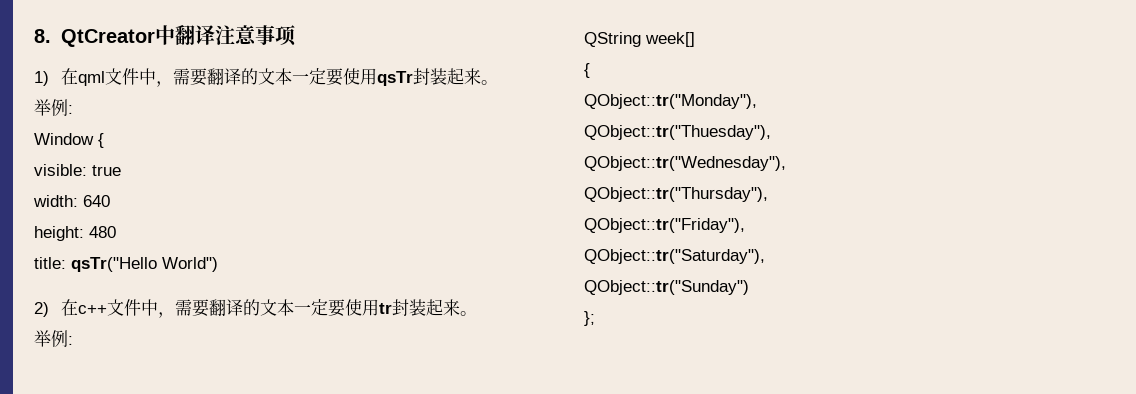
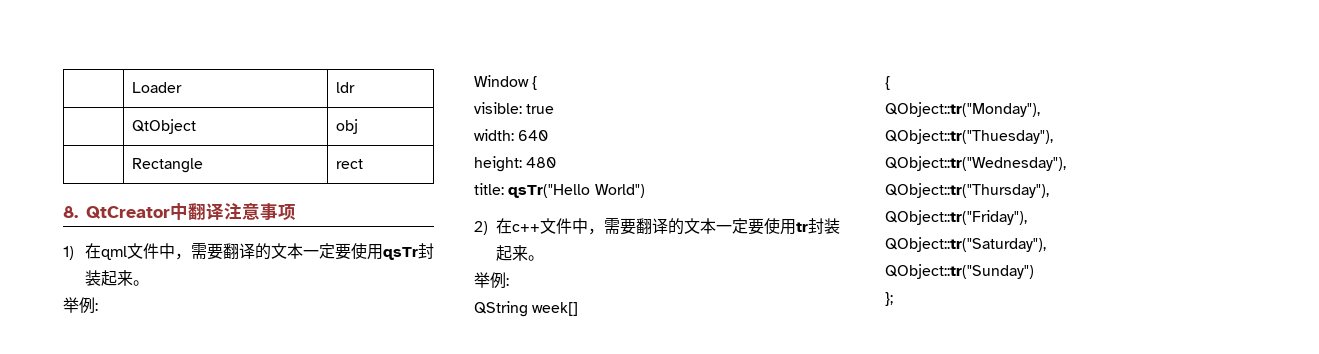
+ | Loader | ldr
+ | QtObject | obj
+ | Rectangle | rect

